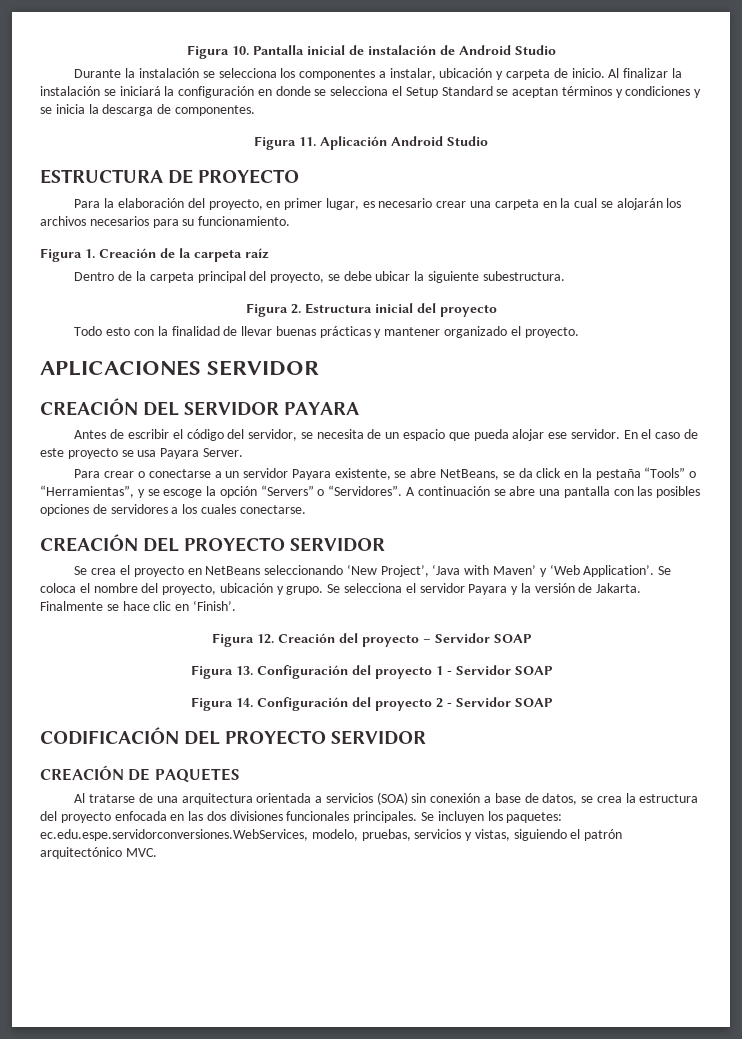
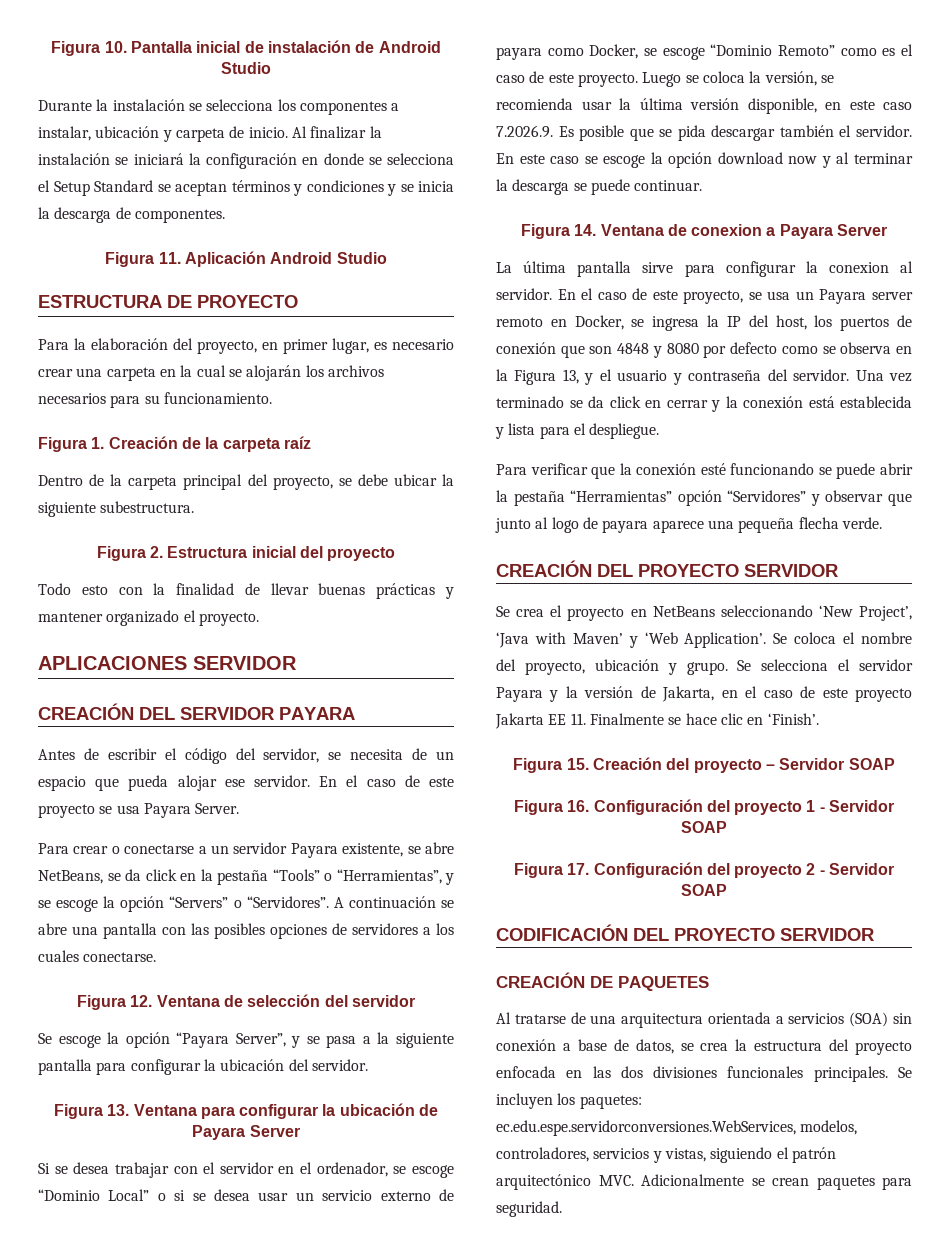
+ Figura 12. Ventana de selección del servidor
+ Se escoge la opción “Payara Server”, y se pasa a la siguiente pantalla para configurar la ubicación del servidor.
+ Figura 13. Ventana para configurar la ubicación de Payara Server
+ Si se desea trabajar con el servidor en el ordenador, se escoge “Dominio Local” o si se desea usar un servicio externo de payara como Docker, se escoge “Dominio Remoto” como es el caso de este proyecto. Luego se coloca la versión, se recomienda usar la última versión disponible, en este caso 7.2026.9. Es posible que se pida descargar también el servidor. En este caso se escoge la opción download now y al terminar la descarga se puede continuar.
+ Figura 14. Ventana de conexion a Payara Server
+ La última pantalla sirve para configurar la conexion al servidor. En el caso de este proyecto, se usa un Payara server remoto en Docker, se ingresa la IP del host, los puertos de conexión que son 4848 y 8080 por defecto como se observa en la Figura 13, y el usuario y contraseña del servidor. Una vez terminado se da click en cerrar y la conexión está establecida y lista para el despliegue.
+ Para verificar que la conexión esté funcionando se puede abrir la pestaña “Herramientas” opción “Servidores” y observar que junto al logo de payara aparece una pequeña flecha verde.
- Se selecciona el servidor Payara y la versión de Jakarta. Finalmente se hace clic en ‘Finish’.
+ Se selecciona el servidor Payara y la versión de Jakarta, en el caso de este proyecto Jakarta EE 11. Finalmente se hace clic en ‘Finish’.
- Figura 12. Creación del proyecto – Servidor SOAP
+ Figura 15. Creación del proyecto – Servidor SOAP
- Figura 13. Configuración del proyecto 1 - Servidor SOAP
+ Figura 16. Configuración del proyecto 1 - Servidor SOAP
- Figura 14. Configuración del proyecto 2 - Servidor SOAP
+ Figura 17. Configuración del proyecto 2 - Servidor SOAP
- Se incluyen los paquetes: ec.edu.espe.servidorconversiones.WebServices, modelo, pruebas, servicios y vistas, siguiendo el patrón arquitectónico MVC.
+ Se incluyen los paquetes: ec.edu.espe.servidorconversiones.WebServices, modelos, controladores, servicios y vistas, siguiendo el patrón arquitectónico MVC. Adicionalmente se crean paquetes para seguridad.

